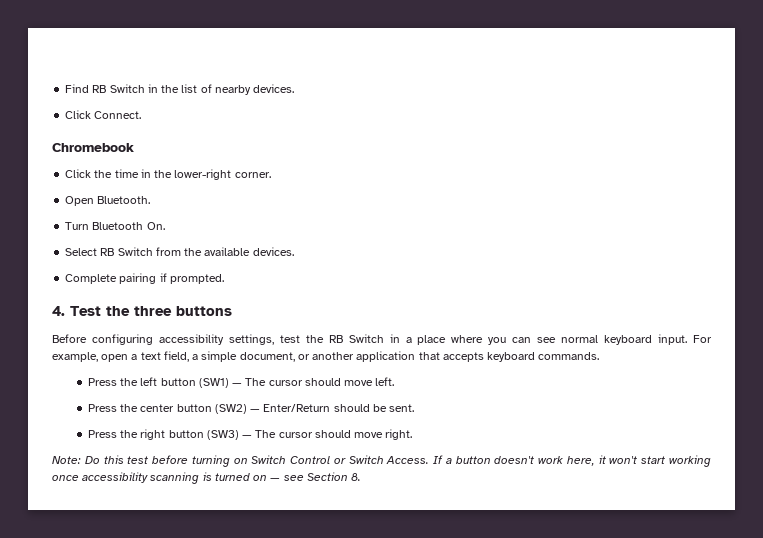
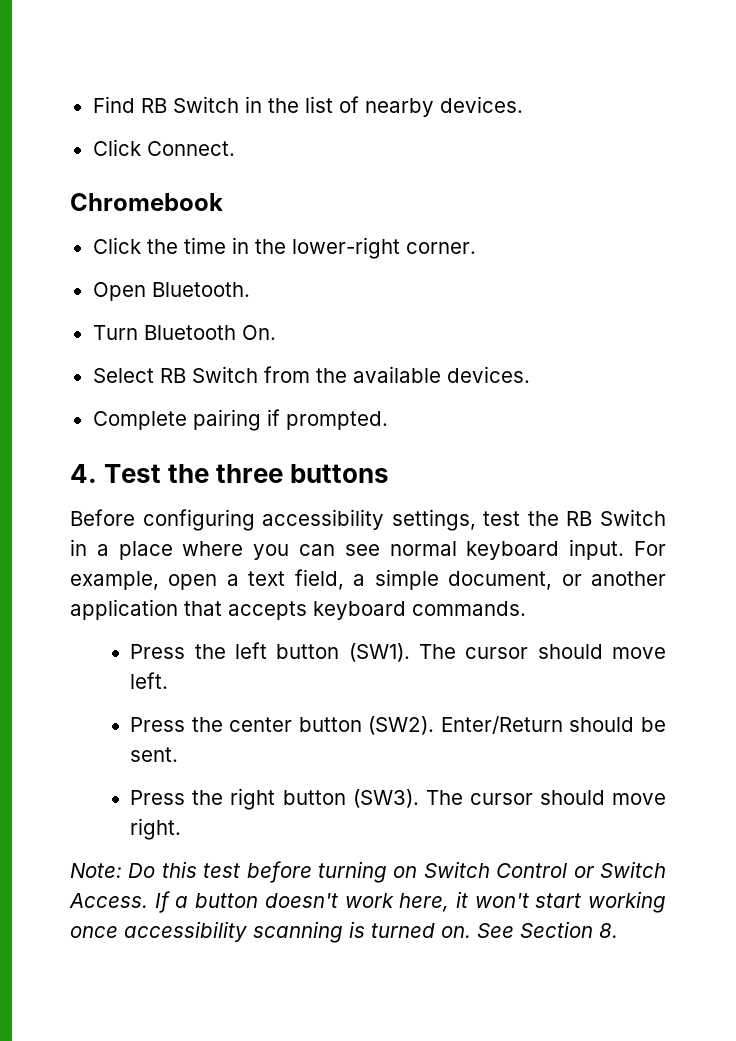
- Press the left button (SW1) — The cursor should move left.
+ Press the left button (SW1). The cursor should move left.
- Press the center button (SW2) — Enter/Return should be sent.
+ Press the center button (SW2). Enter/Return should be sent.
- Press the right button (SW3) — The cursor should move right.
+ Press the right button (SW3). The cursor should move right.
- If a button doesn't work here, it won't start working once accessibility scanning is turned on — see Section 8.
+ If a button doesn't work here, it won't start working once accessibility scanning is turned on. See Section 8.

